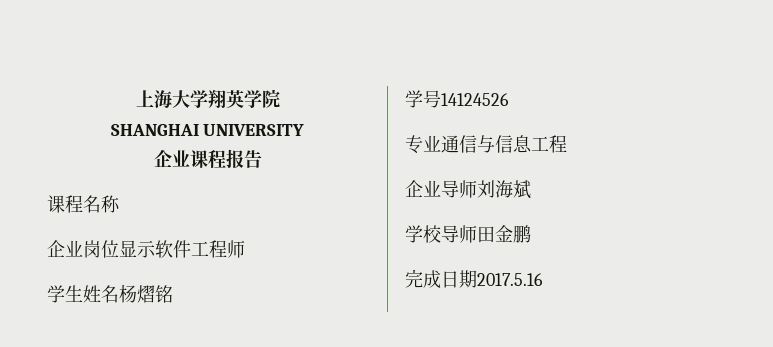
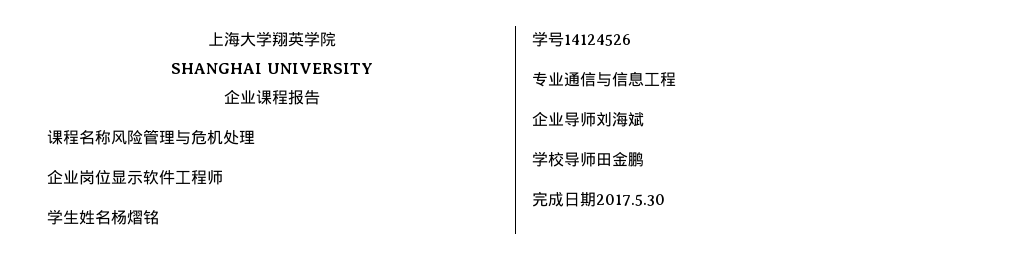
- 课程名称
+ 课程名称风险管理与危机处理
- 完成日期2017.5.16
+ 完成日期2017.5.30

